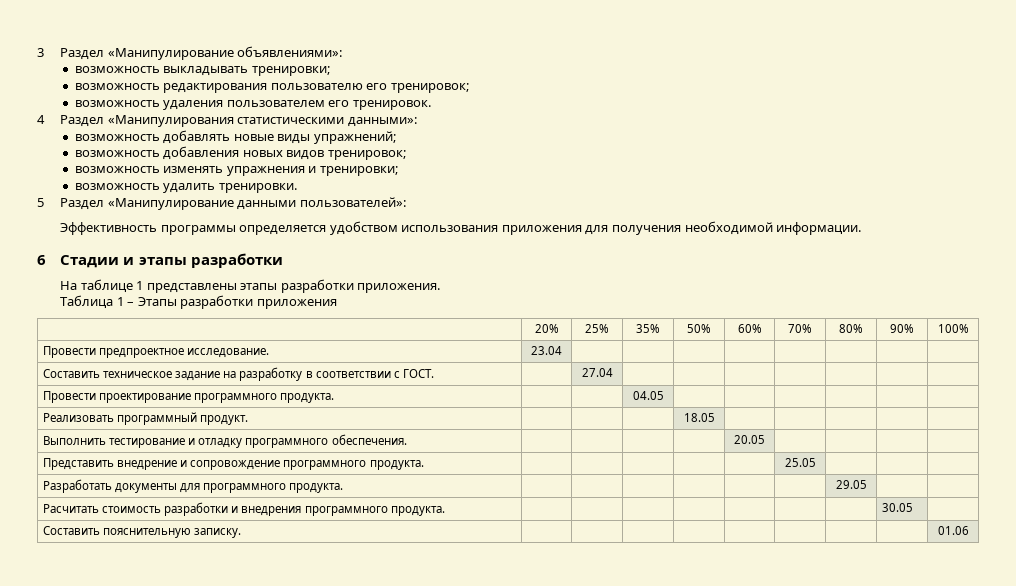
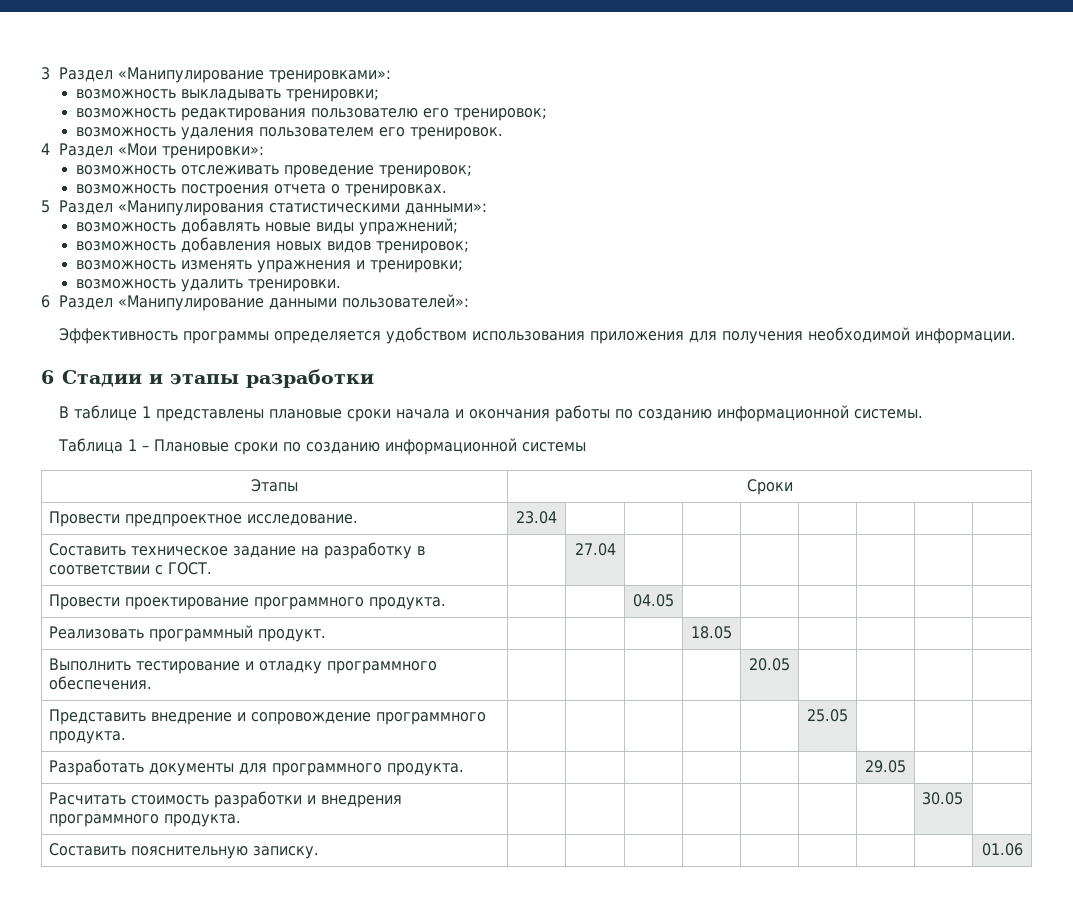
- 3 Раздел «Манипулирование объявлениями»:
+ 3 Раздел «Манипулирование тренировками»:
- 4 Раздел «Манипулирования статистическими данными»:
+ 4 Раздел «Мои тренировки»:
+ возможность отслеживать проведение тренировок;
+ возможность построения отчета о тренировках.
+ 5 Раздел «Манипулирования статистическими данными»:
- 5 Раздел «Манипулирование данными пользователей»:
+ 6 Раздел «Манипулирование данными пользователей»:
- На таблице 1 представлены этапы разработки приложения.
- Таблица 1 – Этапы разработки приложения
- | 20% | 25% | 35% | 50% | 60% | 70% | 80% | 90% | 100%
+ В таблице 1 представлены плановые сроки начала и окончания работы по созданию информационной системы.
+ Таблица 1 – Плановые сроки по созданию информационной системы
+ Этапы | Сроки

